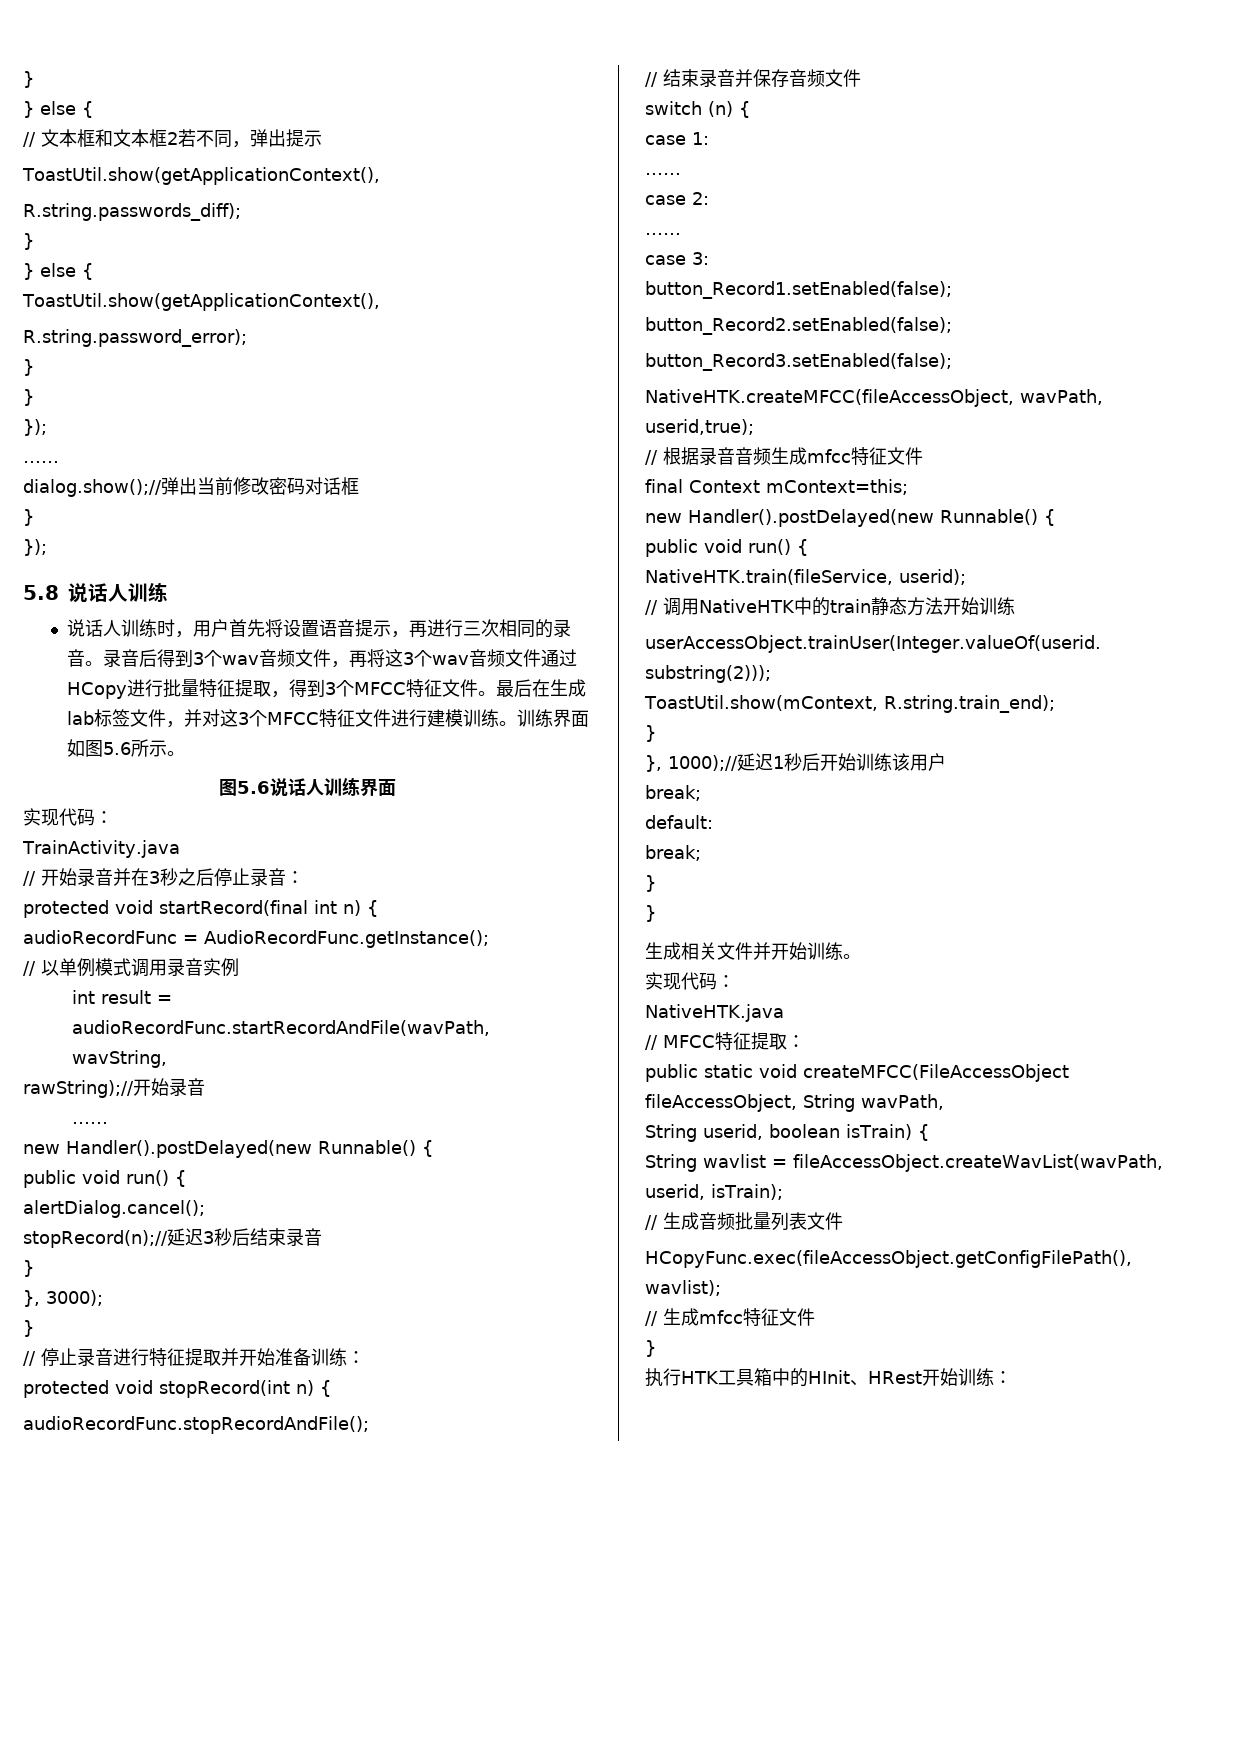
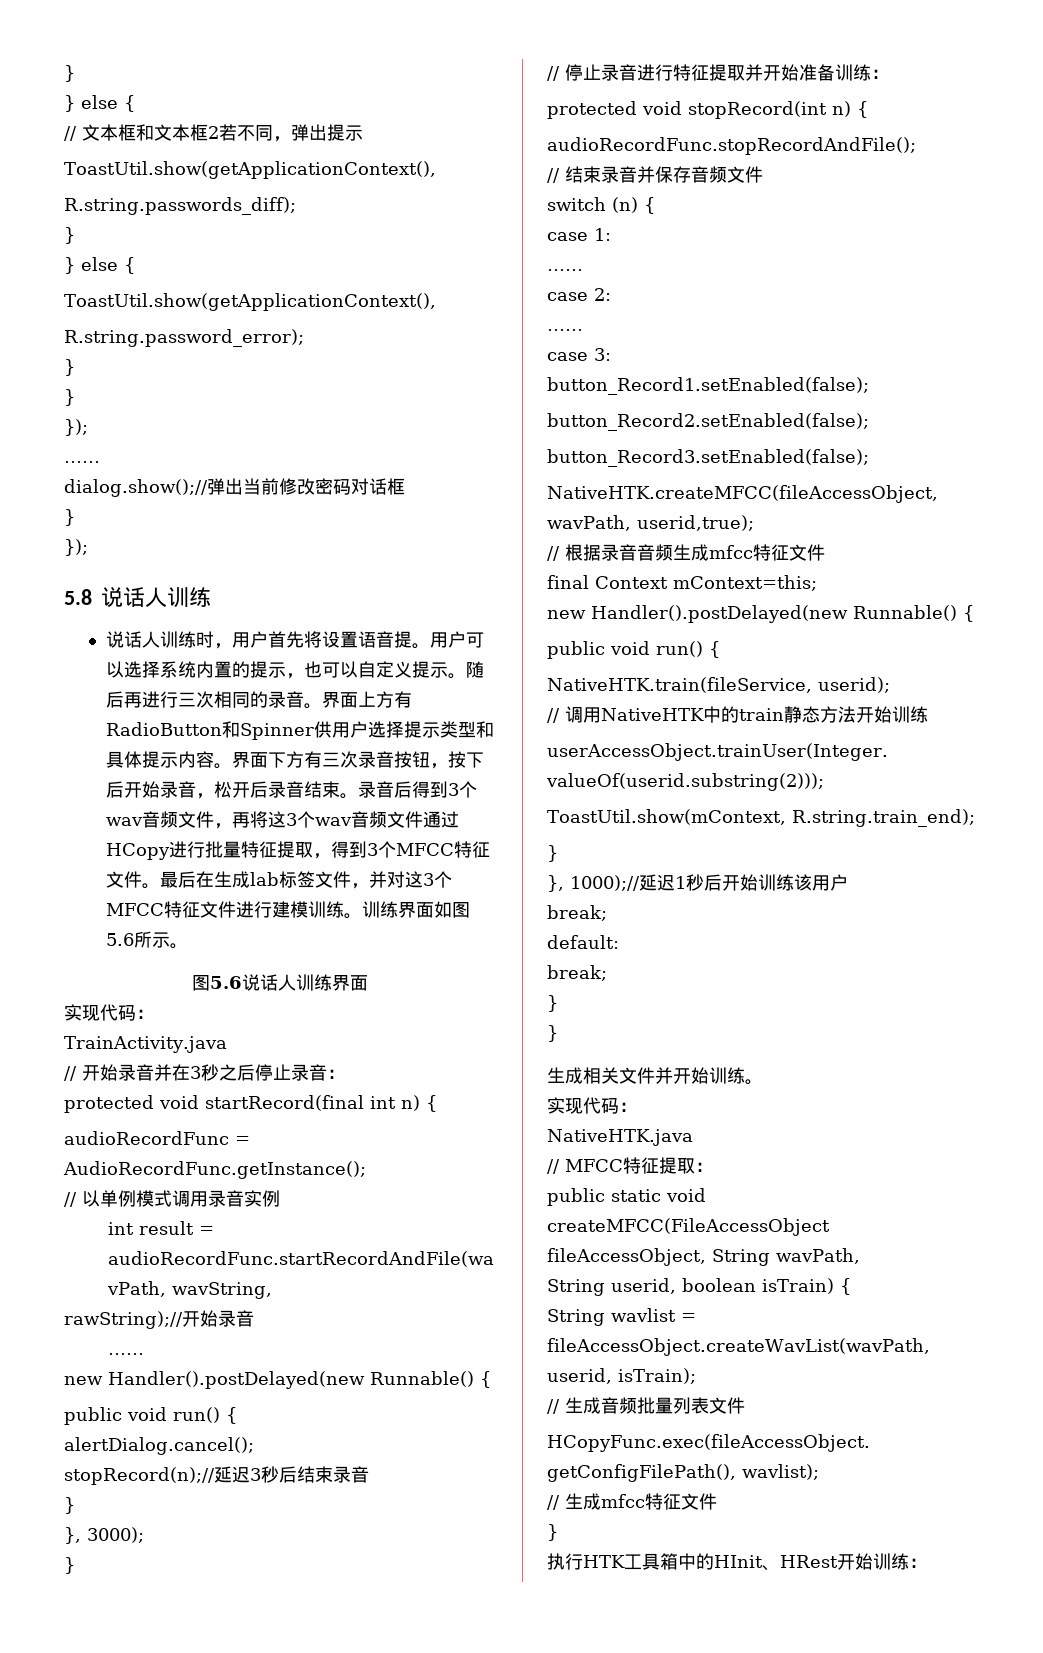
- 说话人训练时，用户首先将设置语音提示，再进行三次相同的录音。
+ 说话人训练时，用户首先将设置语音提。用户可以选择系统内置的提示，也可以自定义提示。随后再进行三次相同的录音。
+ 界面上方有RadioButton和Spinner供用户选择提示类型和具体提示内容。界面下方有三次录音按钮，按下后开始录音，松开后录音结束。

